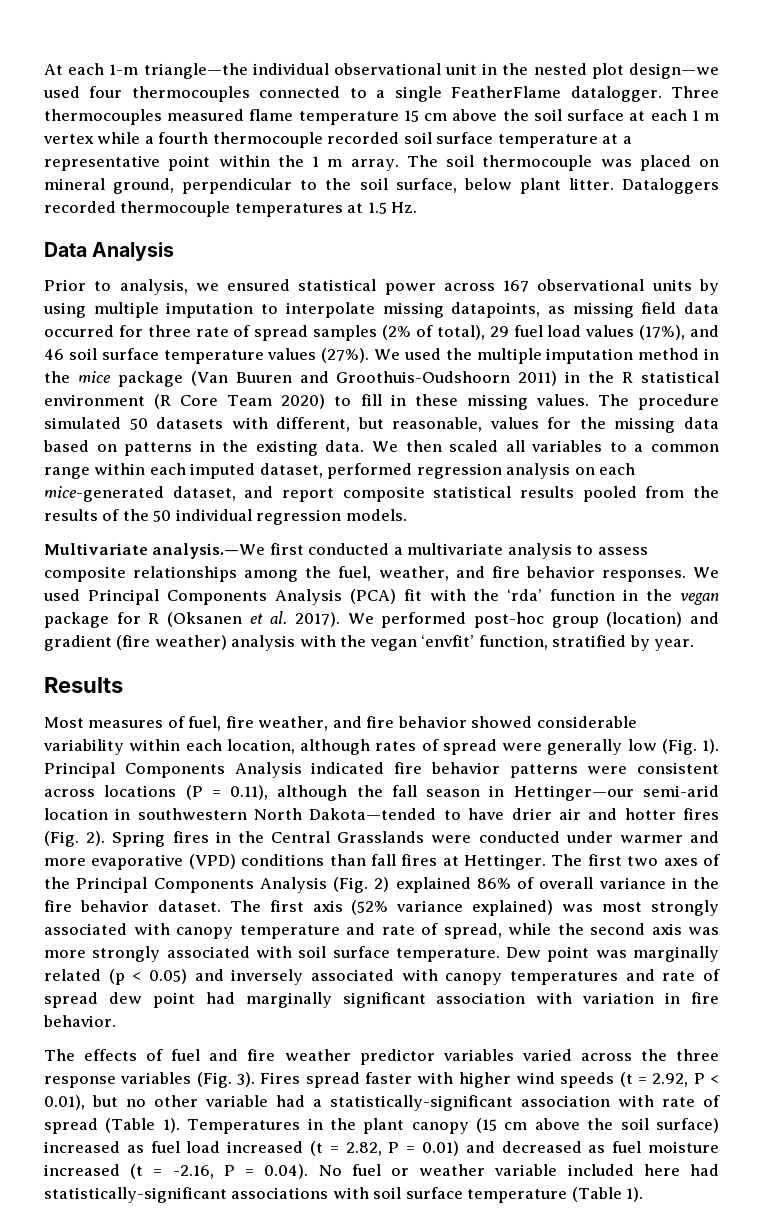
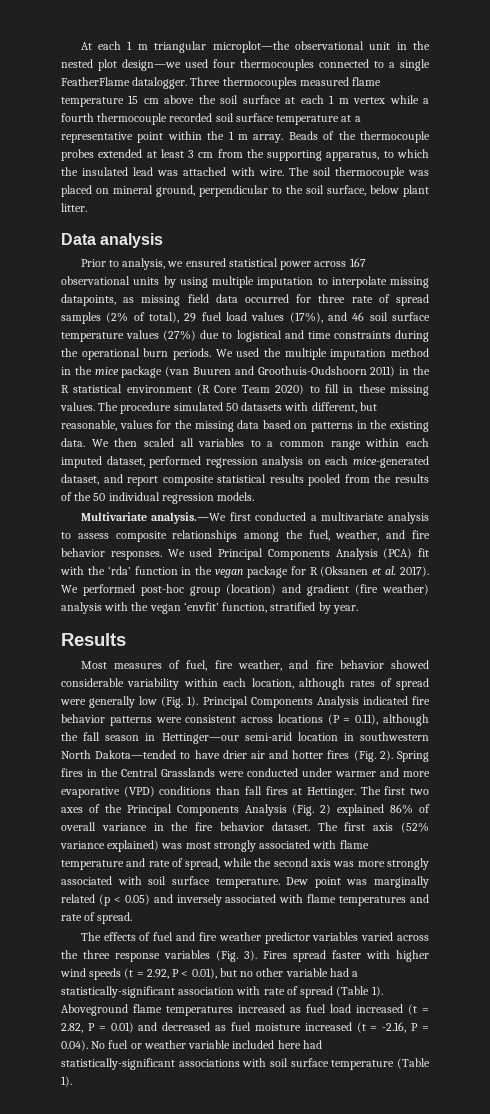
- At each 1-m triangle—the individual observational unit in the nested plot design—we used four thermocouples connected to a single FeatherFlame datalogger.
+ At each 1 m triangular microplot—the observational unit in the nested plot design—we used four thermocouples connected to a single FeatherFlame datalogger.
+ Beads of the thermocouple probes extended at least 3 cm from the supporting apparatus, to which the insulated lead was attached with wire.
- Dataloggers recorded thermocouple temperatures at 1.5 Hz.
- Data Analysis
+ Data analysis
- Prior to analysis, we ensured statistical power across 167 observational units by using multiple imputation to interpolate missing datapoints, as missing field data occurred for three rate of spread samples (2% of total), 29 fuel load values (17%), and 46 soil surface temperature values (27%).
+ Prior to analysis, we ensured statistical power across 167 observational units by using multiple imputation to interpolate missing datapoints, as missing field data occurred for three rate of spread samples (2% of total), 29 fuel load values (17%), and 46 soil surface temperature values (27%) due to logistical and time constraints during the operational burn periods.
- We used the multiple imputation method in the mice package (Van Buuren and Groothuis-Oudshoorn 2011) in the R statistical environment (R Core Team 2020) to fill in these missing values.
+ We used the multiple imputation method in the mice package (van Buuren and Groothuis-Oudshoorn 2011) in the R statistical environment (R Core Team 2020) to fill in these missing values.
- The first axis (52% variance explained) was most strongly associated with canopy temperature and rate of spread, while the second axis was more strongly associated with soil surface temperature.
+ The first axis (52% variance explained) was most strongly associated with flame temperature and rate of spread, while the second axis was more strongly associated with soil surface temperature.
- Dew point was marginally related (p < 0.05) and inversely associated with canopy temperatures and rate of spread dew point had marginally significant association with variation in fire behavior.
+ Dew point was marginally related (p < 0.05) and inversely associated with flame temperatures and rate of spread.
- Temperatures in the plant canopy (15 cm above the soil surface) increased as fuel load increased (t = 2.82, P = 0.01) and decreased as fuel moisture increased (t = -2.16, P = 0.04). No fuel or weather variable included here had statistically-significant associations with soil surface temperature (Table 1).
+ Aboveground flame temperatures increased as fuel load increased (t = 2.82, P = 0.01) and decreased as fuel moisture increased (t = -2.16, P = 0.04). No fuel or weather variable included here had statistically-significant associations with soil surface temperature (Table 1).

